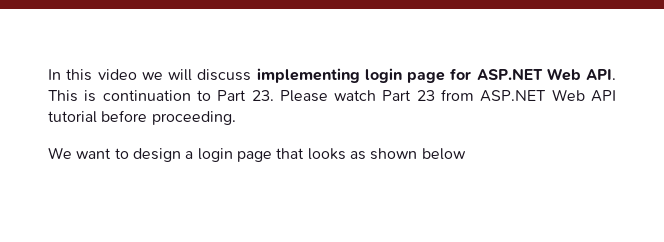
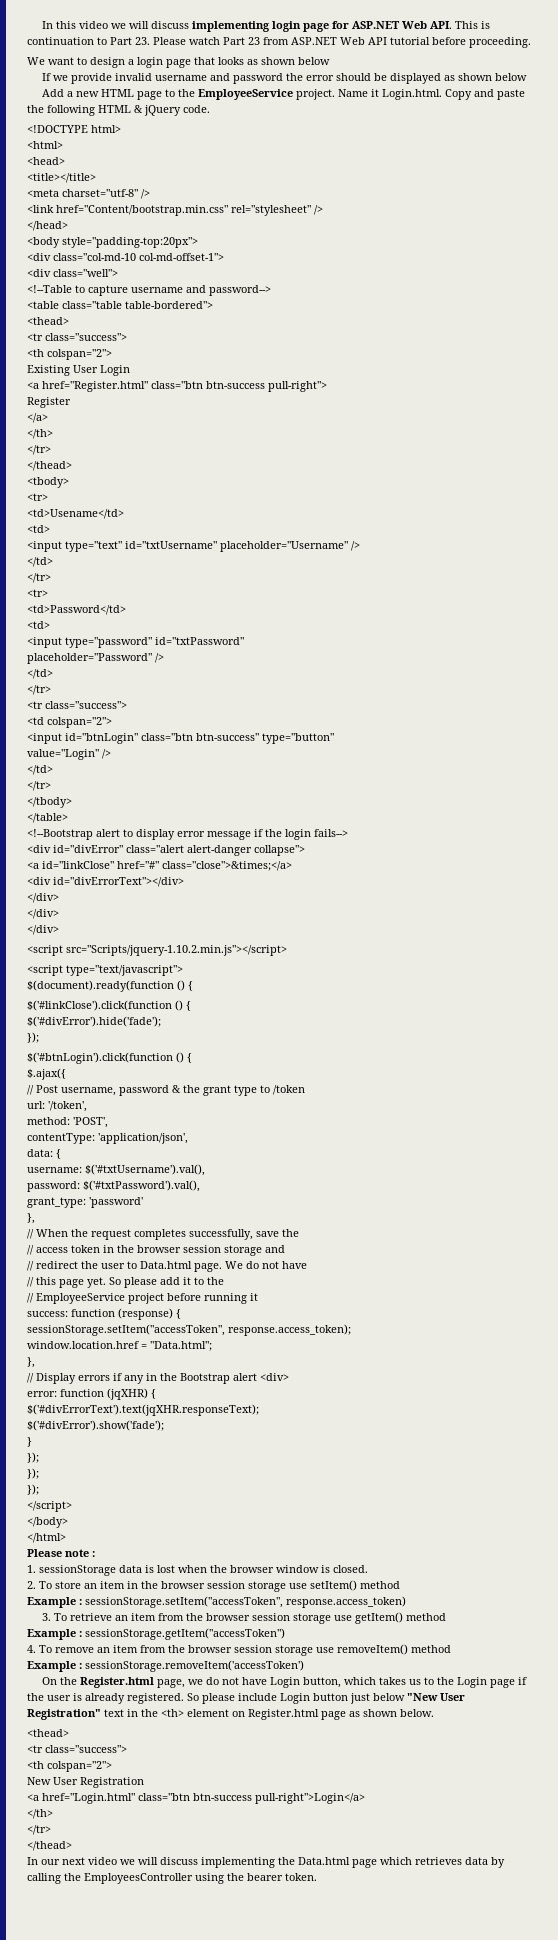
+ If we provide invalid username and password the error should be displayed as shown below
+ Add a new HTML page to the EmployeeService project. Name it Login.html. Copy and paste the following HTML & jQuery code.
+ <!DOCTYPE html>
+ <html>
+ <head>
+ <title></title>
+ <meta charset="utf-8" />
+ <link href="Content/bootstrap.min.css" rel="stylesheet" />
+ </head>
+ <body style="padding-top:20px">
+ <div class="col-md-10 col-md-offset-1">
+ <div class="well">
+ <!--Table to capture username and password-->
+ <table class="table table-bordered">
+ <thead>
+ <tr class="success">
+ <th colspan="2">
+ Existing User Login
+ <a href="Register.html" class="btn btn-success pull-right">
+ Register
+ </a>
+ </th>
+ </tr>
+ </thead>
+ <tbody>
+ <tr>
+ <td>Usename</td>
+ <td>
+ <input type="text" id="txtUsername" placeholder="Username" />
+ </td>
+ </tr>
+ <tr>
+ <td>Password</td>
+ <td>
+ <input type="password" id="txtPassword"
+ placeholder="Password" />
+ </td>
+ </tr>
+ <tr class="success">
+ <td colspan="2">
+ <input id="btnLogin" class="btn btn-success" type="button"
+ value="Login" />
+ </td>
+ </tr>
+ </tbody>
+ </table>
+ <!--Bootstrap alert to display error message if the login fails-->
+ <div id="divError" class="alert alert-danger collapse">
+ <a id="linkClose" href="#" class="close">&times;</a>
+ <div id="divErrorText"></div>
+ </div>
+ </div>
+ </div>
+ <script src="Scripts/jquery-1.10.2.min.js"></script>
+ <script type="text/javascript">
+ $(document).ready(function () {
+ $('#linkClose').click(function () {
+ $('#divError').hide('fade');
+ });
+ $('#btnLogin').click(function () {
+ $.ajax({
+ // Post username, password & the grant type to /token
+ url: '/token',
+ method: 'POST',
+ contentType: 'application/json',
+ data: {
+ username: $('#txtUsername').val(),
+ password: $('#txtPassword').val(),
+ grant_type: 'password'
+ },
+ // When the request completes successfully, save the
+ // access token in the browser session storage and
+ // redirect the user to Data.html page. We do not have
+ // this page yet. So please add it to the
+ // EmployeeService project before running it
+ success: function (response) {
+ sessionStorage.setItem("accessToken", response.access_token);
+ window.location.href = "Data.html";
+ },
+ // Display errors if any in the Bootstrap alert <div>
+ error: function (jqXHR) {
+ $('#divErrorText').text(jqXHR.responseText);
+ $('#divError').show('fade');
+ }
+ });
+ });
+ });
+ </script>
+ </body>
+ </html>
+ Please note :
+ 1. sessionStorage data is lost when the browser window is closed.
+ 2. To store an item in the browser session storage use setItem() method
+ Example : sessionStorage.setItem("accessToken", response.access_token)
+ 3. To retrieve an item from the browser session storage use getItem() method
+ Example : sessionStorage.getItem("accessToken")
+ 4. To remove an item from the browser session storage use removeItem() method
+ Example : sessionStorage.removeItem('accessToken')
+ On the Register.html page, we do not have Login button, which takes us to the Login page if the user is already registered. So please include Login button just below "New User Registration" text in the <th> element on Register.html page as shown below.
+ <thead>
+ <tr class="success">
+ <th colspan="2">
+ New User Registration
+ <a href="Login.html" class="btn btn-success pull-right">Login</a>
+ </th>
+ </tr>
+ </thead>
+ In our next video we will discuss implementing the Data.html page which retrieves data by calling the EmployeesController using the bearer token.

